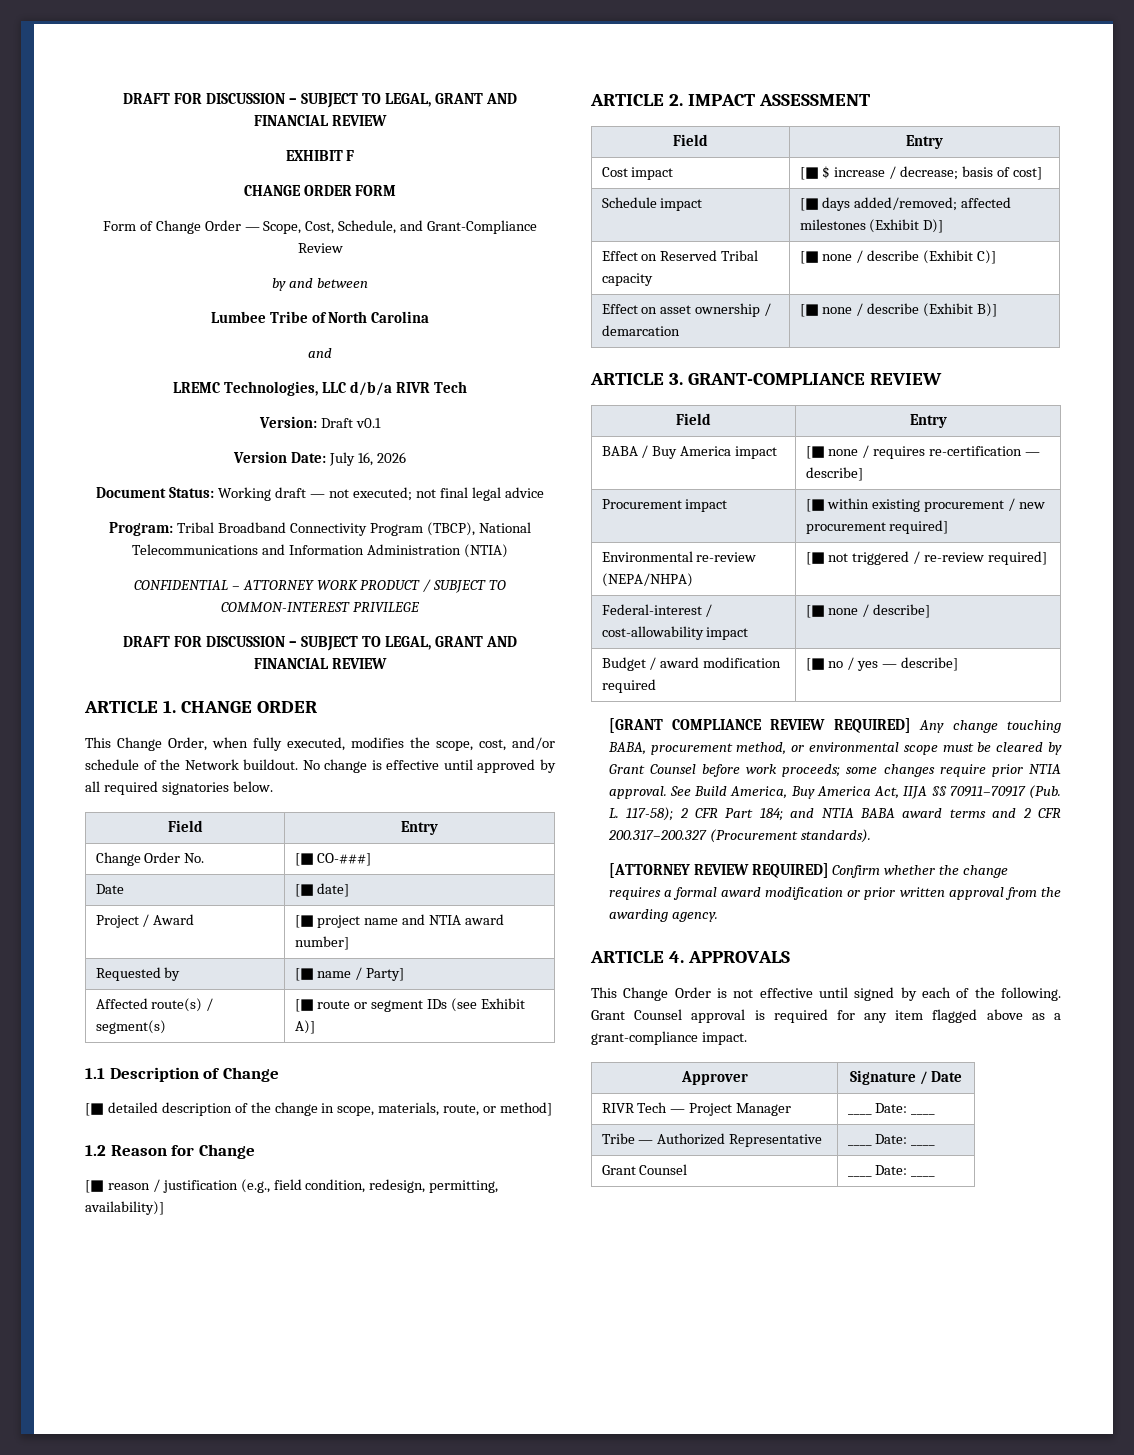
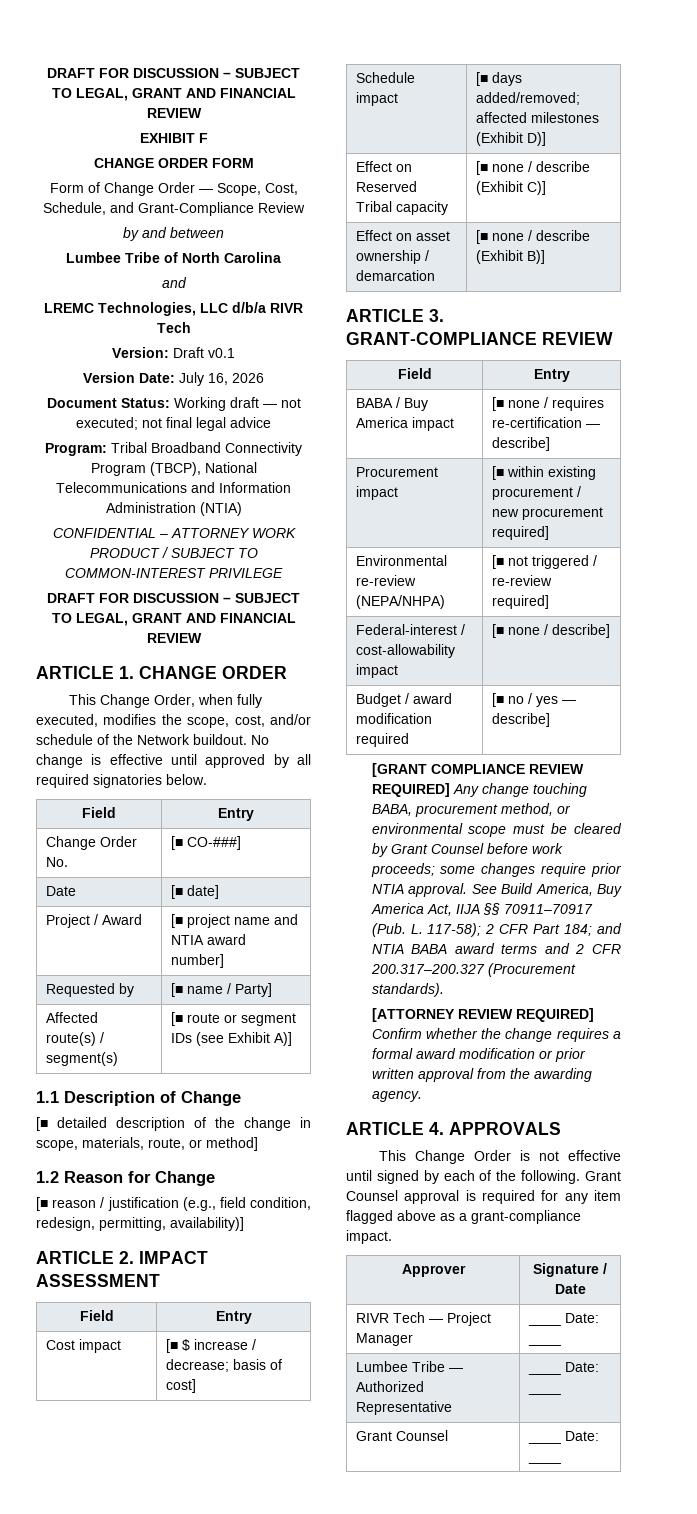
- Tribe — Authorized Representative | ____ Date: ____
+ Lumbee Tribe — Authorized Representative | ____ Date: ____

